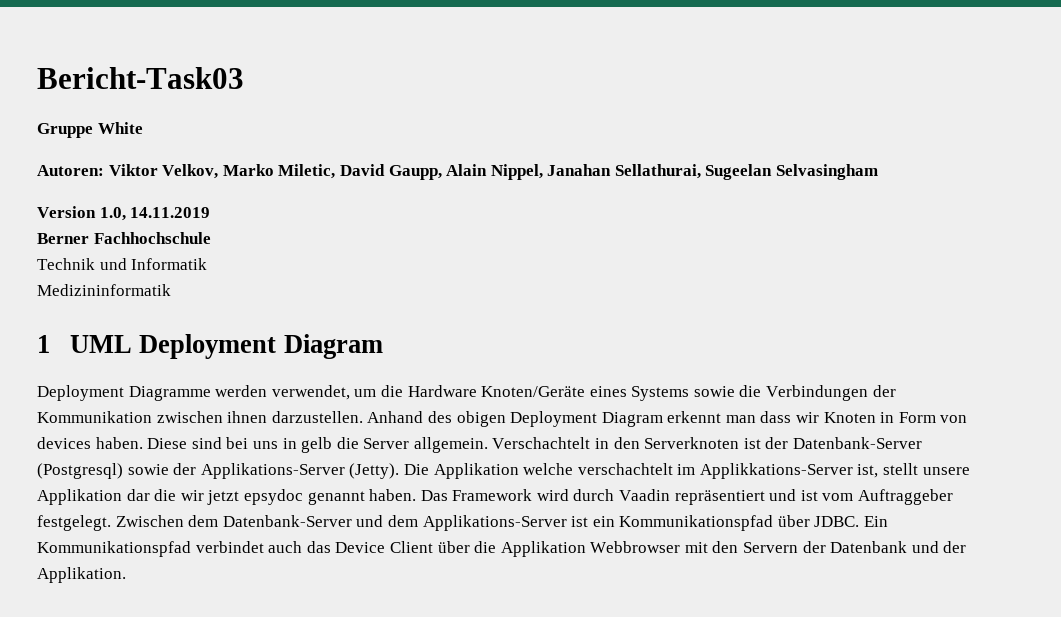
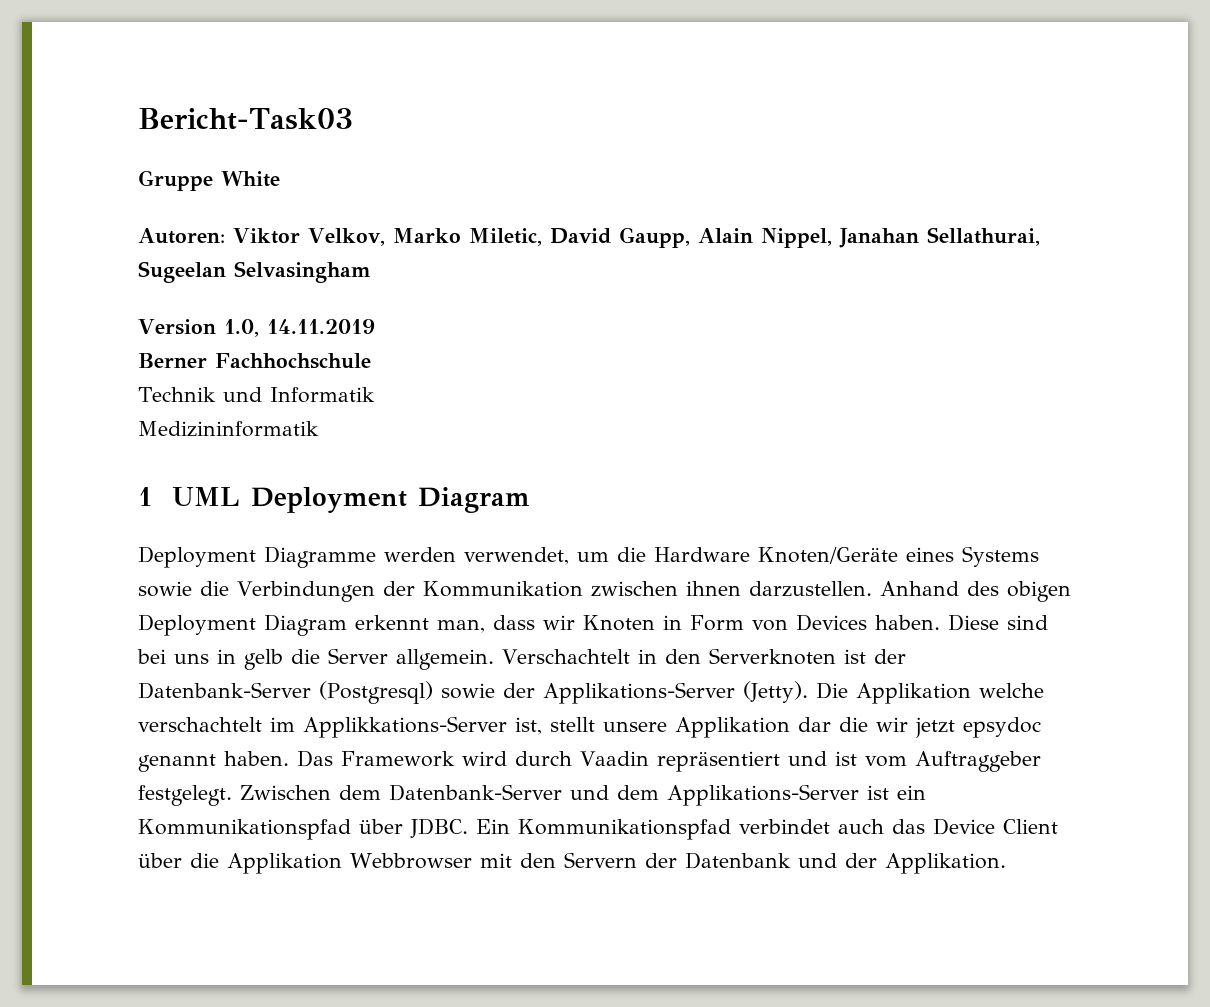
- Anhand des obigen Deployment Diagram erkennt man dass wir Knoten in Form von devices haben.
+ Anhand des obigen Deployment Diagram erkennt man, dass wir Knoten in Form von Devices haben.

